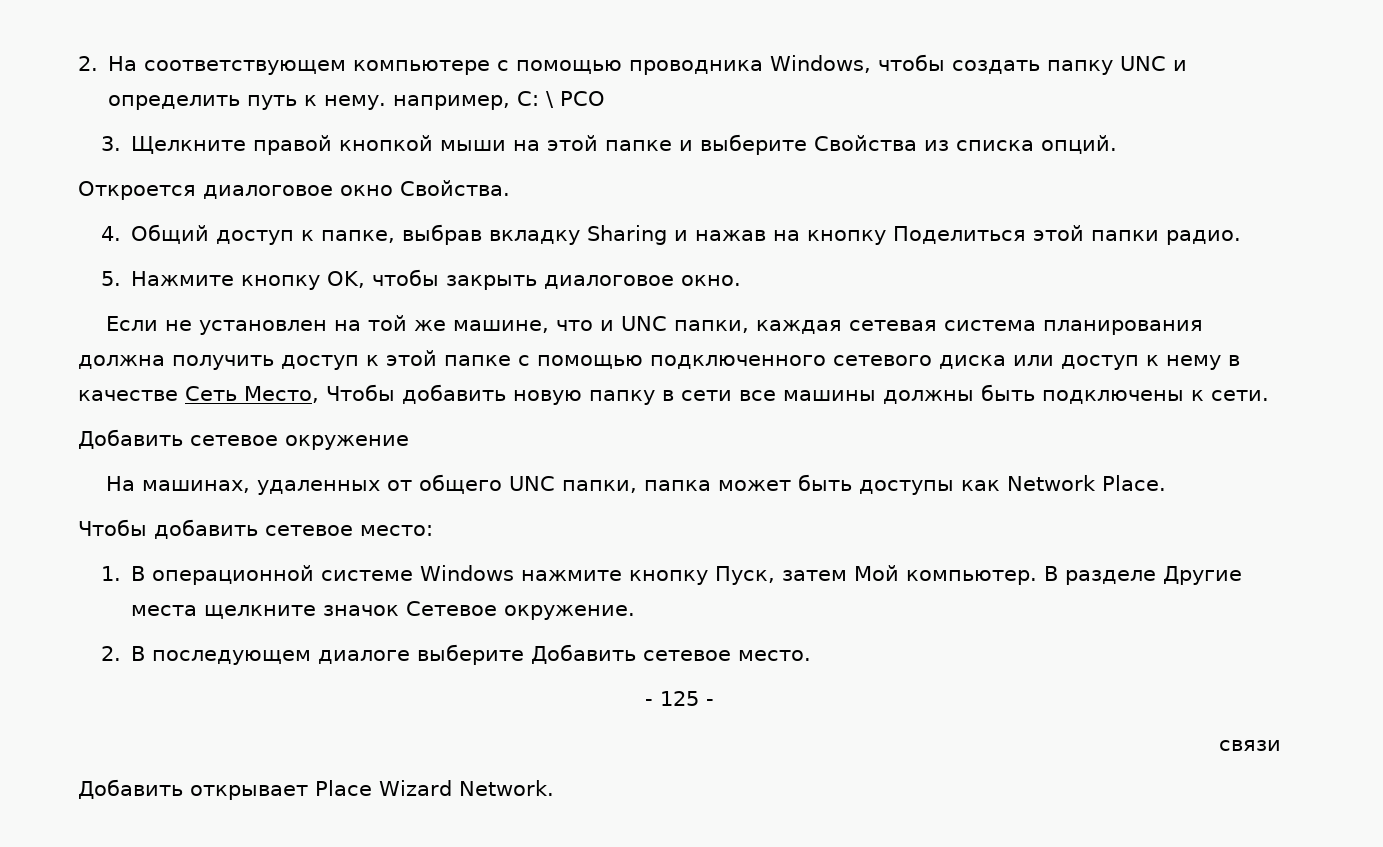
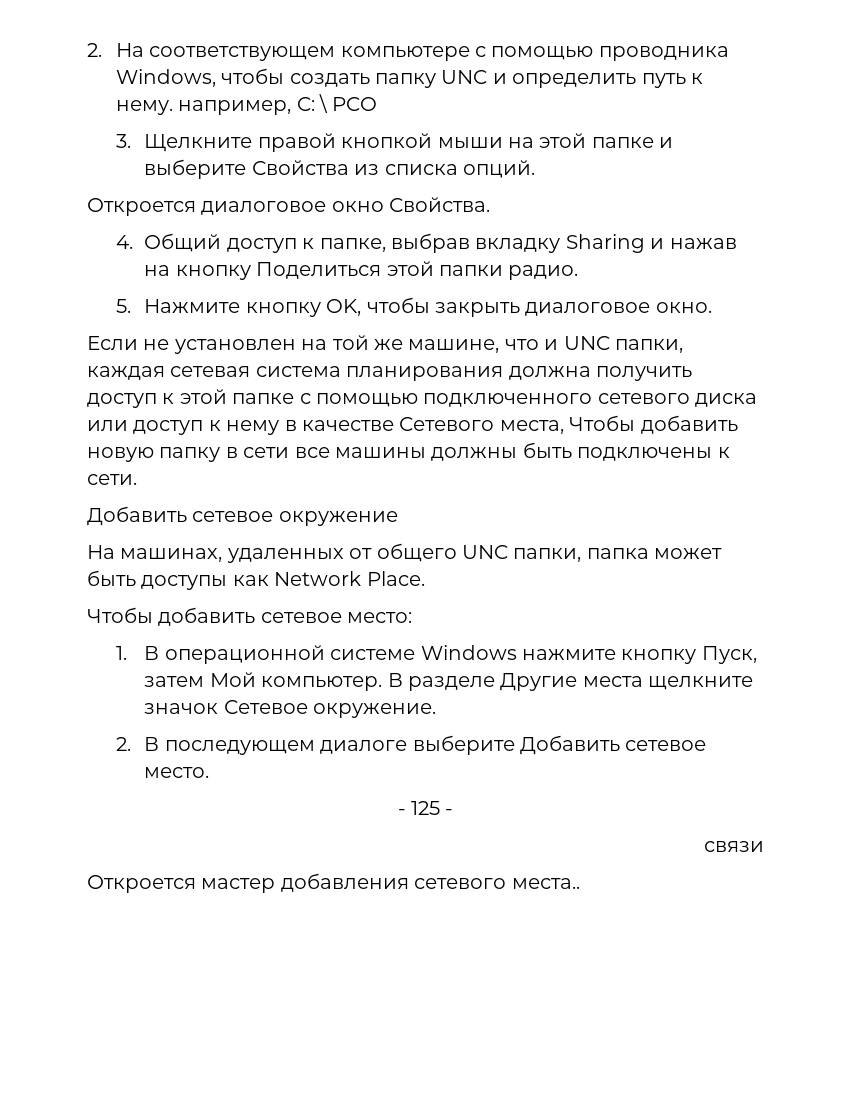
- Если не установлен на той же машине, что и UNC папки, каждая сетевая система планирования должна получить доступ к этой папке с помощью подключенного сетевого диска или доступ к нему в качестве Сеть Место, Чтобы добавить новую папку в сети все машины должны быть подключены к сети.
+ Если не установлен на той же машине, что и UNC папки, каждая сетевая система планирования должна получить доступ к этой папке с помощью подключенного сетевого диска или доступ к нему в качестве Сетевого места, Чтобы добавить новую папку в сети все машины должны быть подключены к сети.
- Добавить открывает Place Wizard Network.
+ Откроется мастер добавления сетевого места..

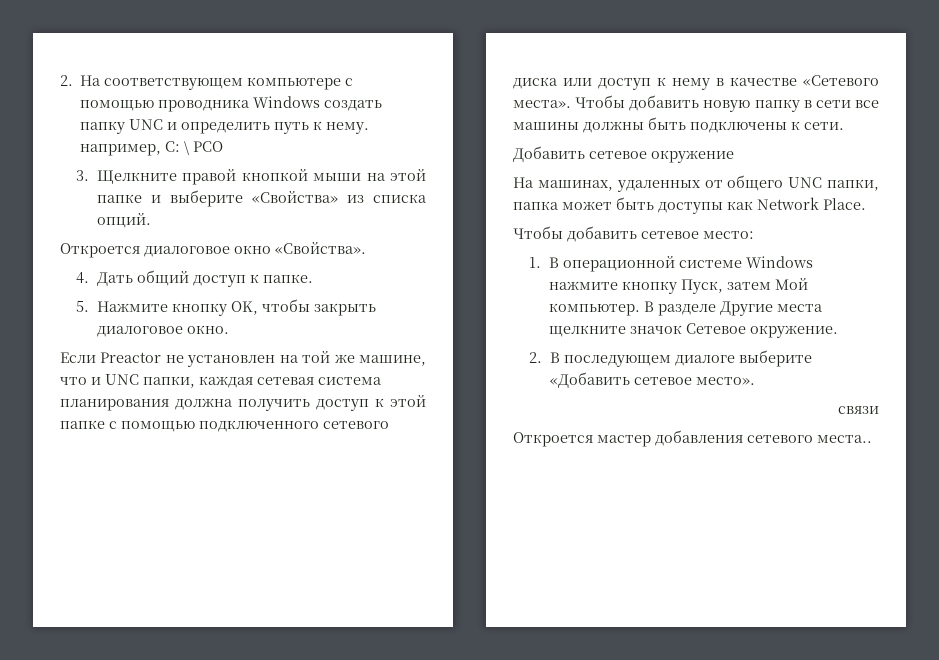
- 2. На соответствующем компьютере с помощью проводника Windows, чтобы создать папку UNC и определить путь к нему. например, C: \ PCO
+ 2. На соответствующем компьютере с помощью проводника Windows создать папку UNC и определить путь к нему. например, C: \ PCO
- 3. Щелкните правой кнопкой мыши на этой папке и выберите Свойства из списка опций.
+ 3. Щелкните правой кнопкой мыши на этой папке и выберите «Свойства» из списка опций.
- Откроется диалоговое окно Свойства.
+ Откроется диалоговое окно «Свойства».
- 4. Общий доступ к папке, выбрав вкладку Sharing и нажав на кнопку Поделиться этой папки радио.
+ 4. Дать общий доступ к папке.
- Если не установлен на той же машине, что и UNC папки, каждая сетевая система планирования должна получить доступ к этой папке с помощью подключенного сетевого диска или доступ к нему в качестве Сетевого места, Чтобы добавить новую папку в сети все машины должны быть подключены к сети.
+ Если Preactor не установлен на той же машине, что и UNC папки, каждая сетевая система планирования должна получить доступ к этой папке с помощью подключенного сетевого диска или доступ к нему в качестве «Сетевого места». Чтобы добавить новую папку в сети все машины должны быть подключены к сети.
- 2. В последующем диалоге выберите Добавить сетевое место.
- - 125 -
+ 2. В последующем диалоге выберите «Добавить сетевое место».

